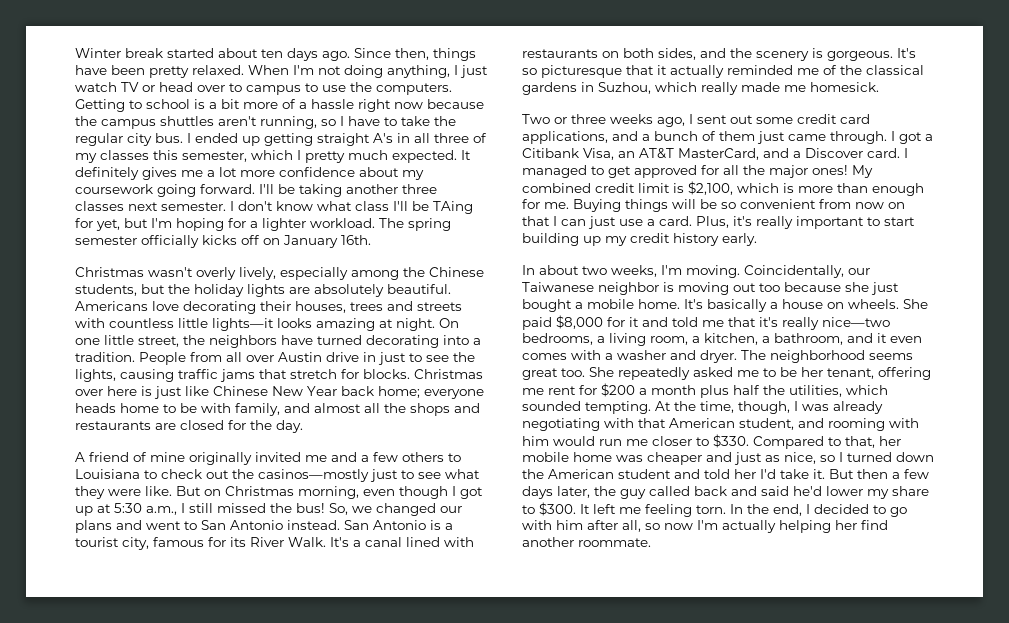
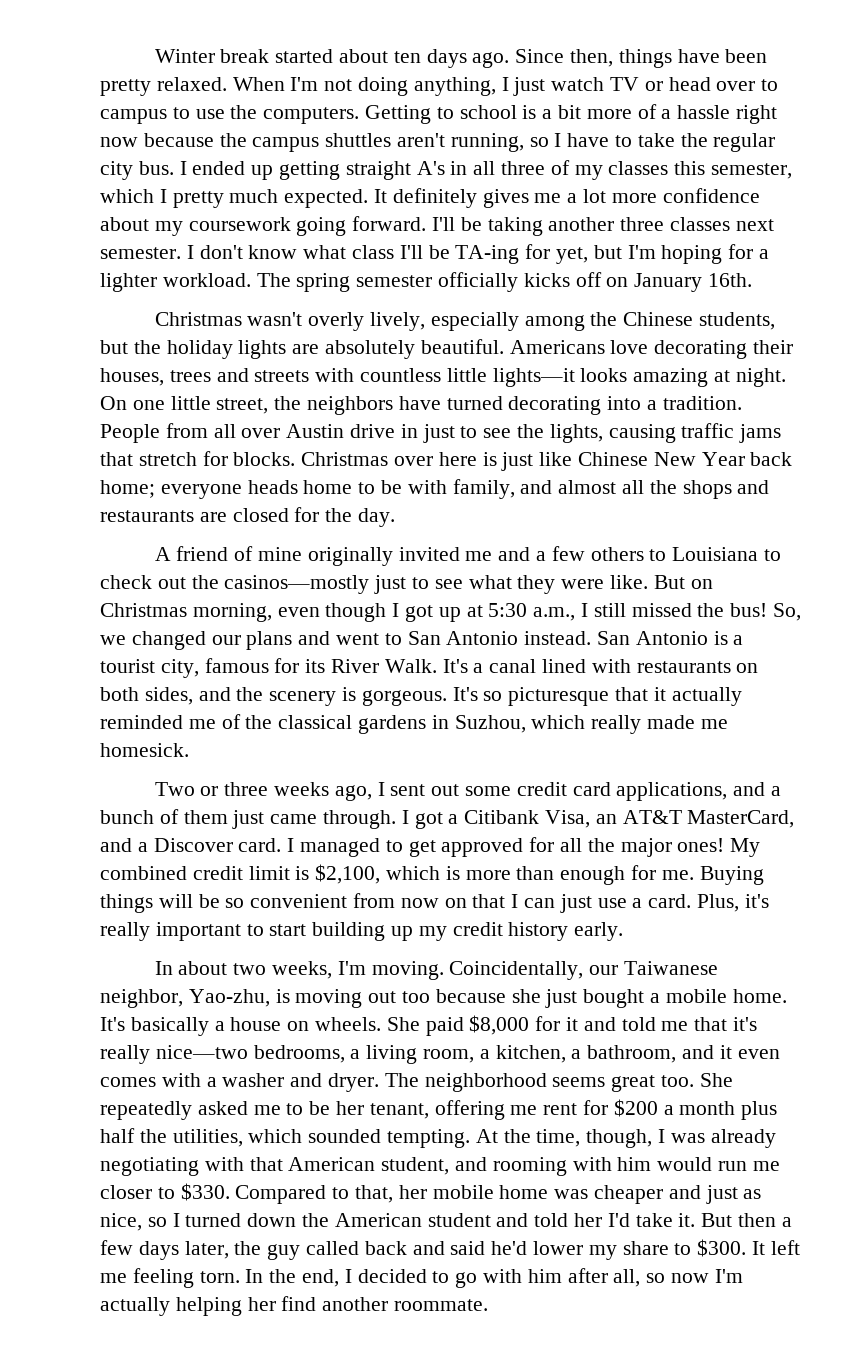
- I don't know what class I'll be TAing for yet, but I'm hoping for a lighter workload.
+ I don't know what class I'll be TA-ing for yet, but I'm hoping for a lighter workload.
- Coincidentally, our Taiwanese neighbor is moving out too because she just bought a mobile home.
+ Coincidentally, our Taiwanese neighbor, Yao-zhu, is moving out too because she just bought a mobile home.

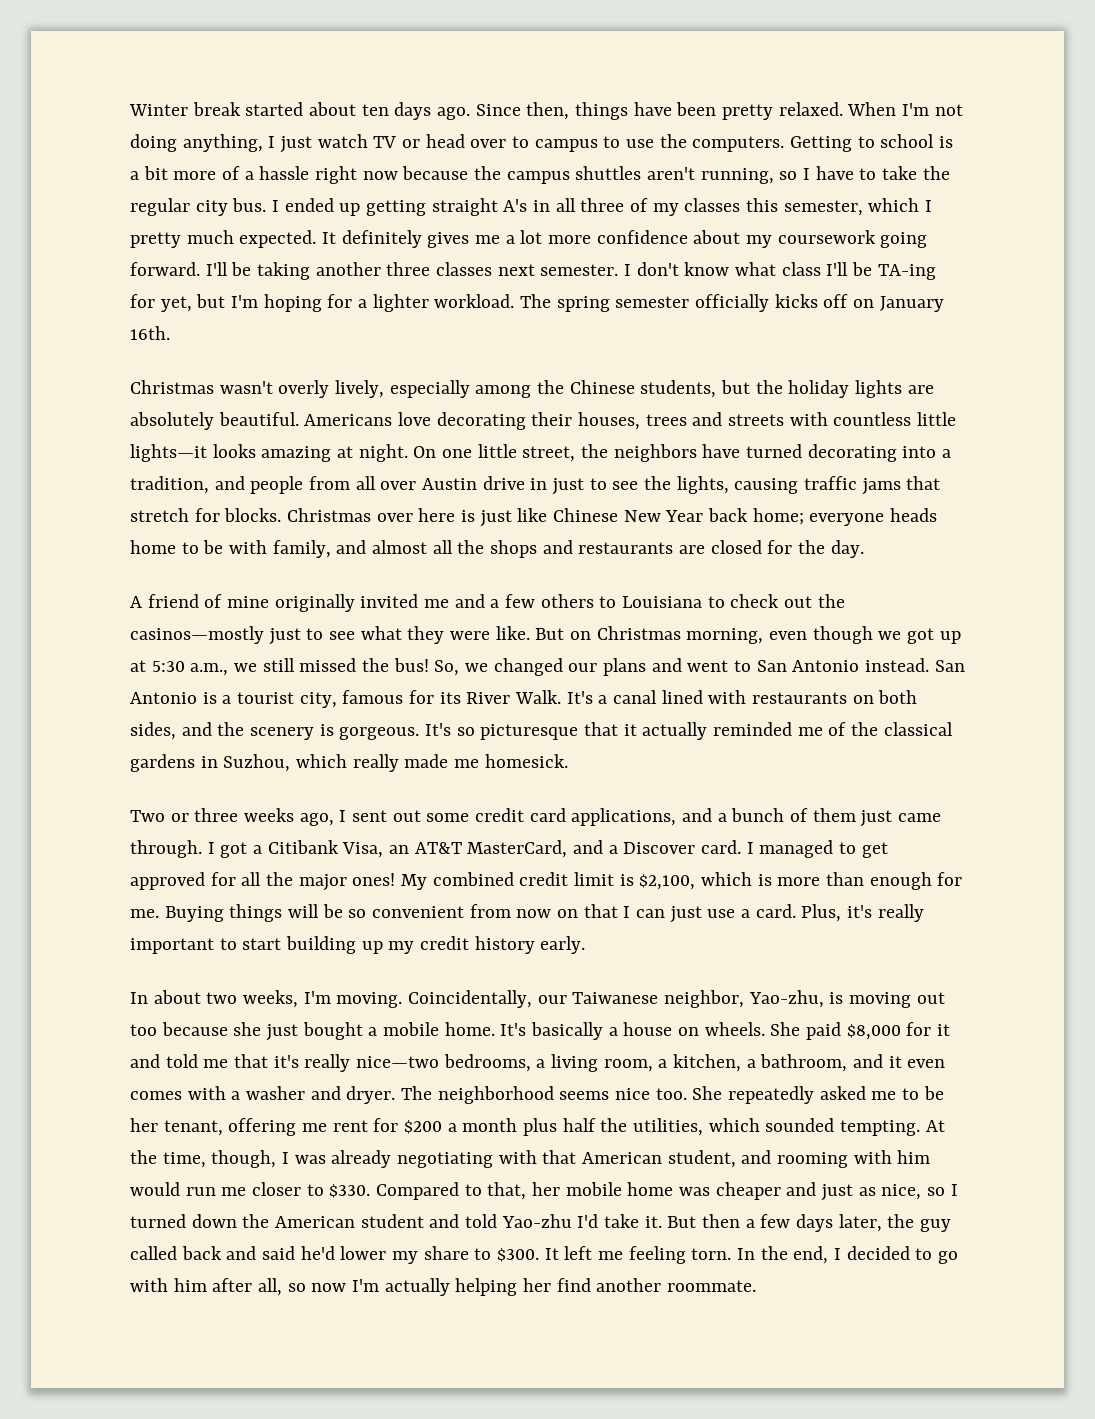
- On one little street, the neighbors have turned decorating into a tradition. People from all over Austin drive in just to see the lights, causing traffic jams that stretch for blocks.
+ On one little street, the neighbors have turned decorating into a tradition, and people from all over Austin drive in just to see the lights, causing traffic jams that stretch for blocks.
- But on Christmas morning, even though I got up at 5:30 a.m., I still missed the bus!
+ But on Christmas morning, even though we got up at 5:30 a.m., we still missed the bus!
- The neighborhood seems great too.
+ The neighborhood seems nice too.
- Compared to that, her mobile home was cheaper and just as nice, so I turned down the American student and told her I'd take it.
+ Compared to that, her mobile home was cheaper and just as nice, so I turned down the American student and told Yao-zhu I'd take it.

